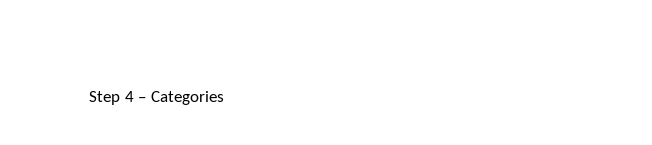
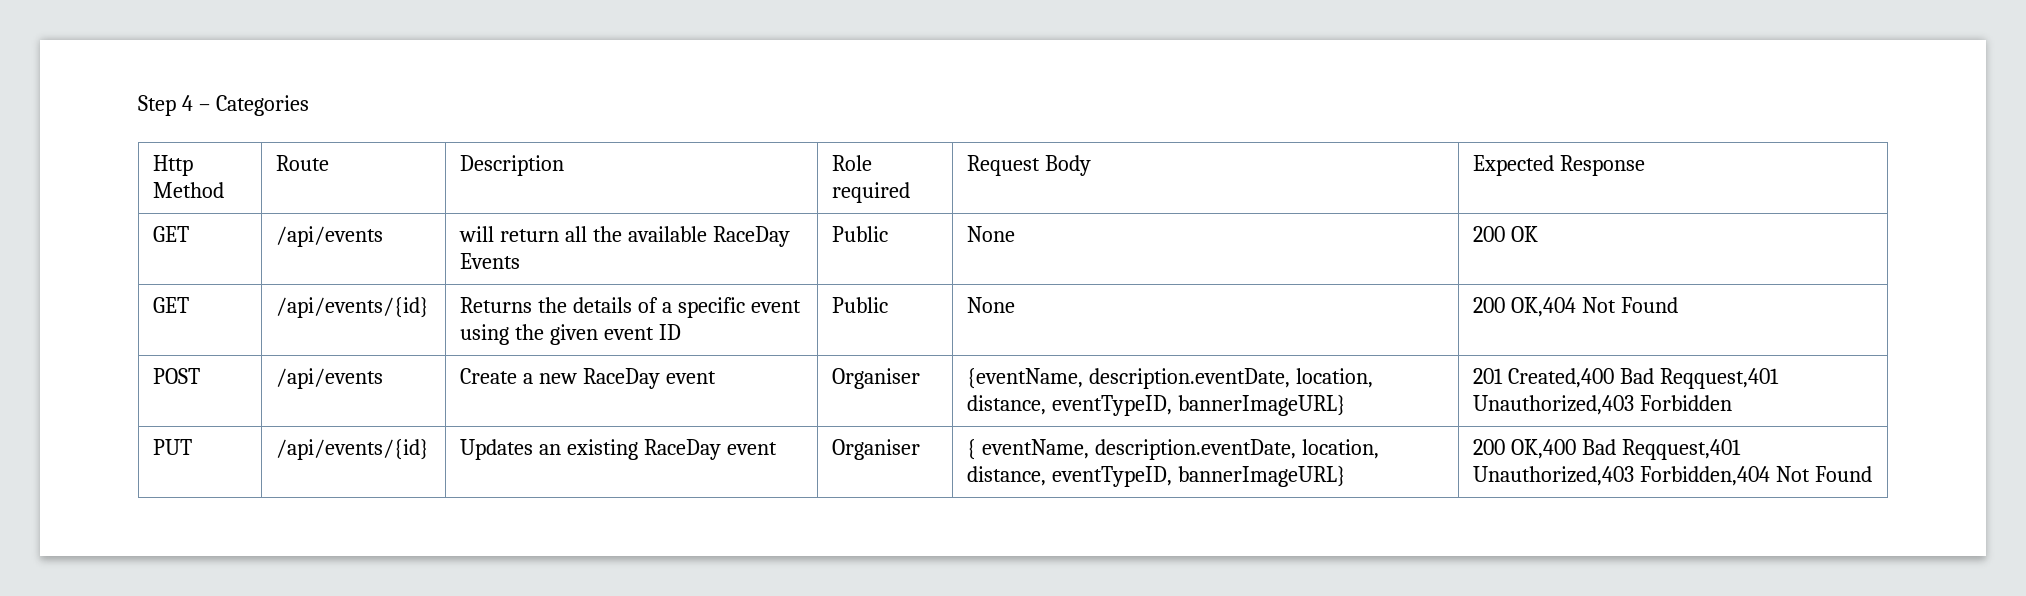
+ Http Method | Route | Description | Role required | Request Body | Expected Response
+ GET | /api/events | will return all the available RaceDay Events | Public | None | 200 OK
+ GET | /api/events/{id} | Returns the details of a specific event using the given event ID | Public | None | 200 OK,404 Not Found
+ POST | /api/events | Create a new RaceDay event | Organiser | {eventName, description.eventDate, location, distance, eventTypeID, bannerImageURL} | 201 Created,400 Bad Reqquest,401 Unauthorized,403 Forbidden
+ PUT | /api/events/{id} | Updates an existing RaceDay event | Organiser | { eventName, description.eventDate, location, distance, eventTypeID, bannerImageURL} | 200 OK,400 Bad Reqquest,401 Unauthorized,403 Forbidden,404 Not Found

